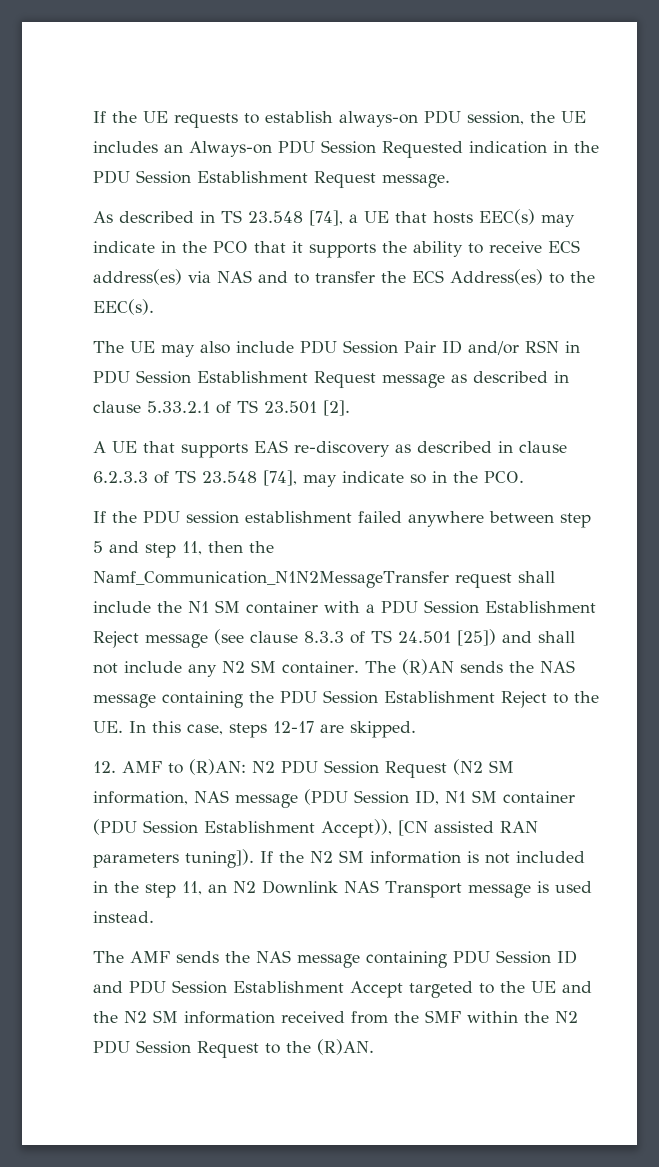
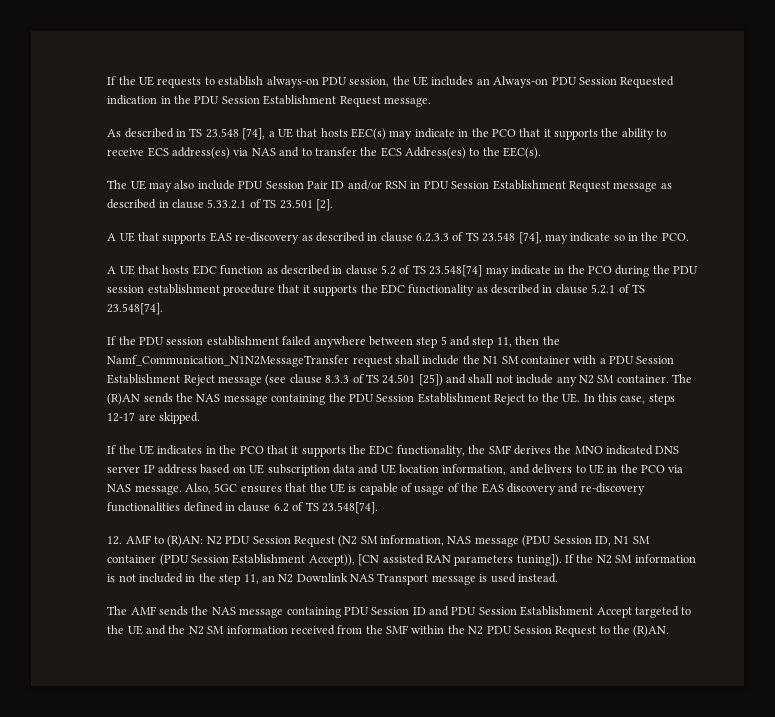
+ A UE that hosts EDC function as described in clause 5.2 of TS 23.548[74] may indicate in the PCO during the PDU session establishment procedure that it supports the EDC functionality as described in clause 5.2.1 of TS 23.548[74].
+ If the UE indicates in the PCO that it supports the EDC functionality, the SMF derives the MNO indicated DNS server IP address based on UE subscription data and UE location information, and delivers to UE in the PCO via NAS message. Also, 5GC ensures that the UE is capable of usage of the EAS discovery and re-discovery functionalities defined in clause 6.2 of TS 23.548[74].

